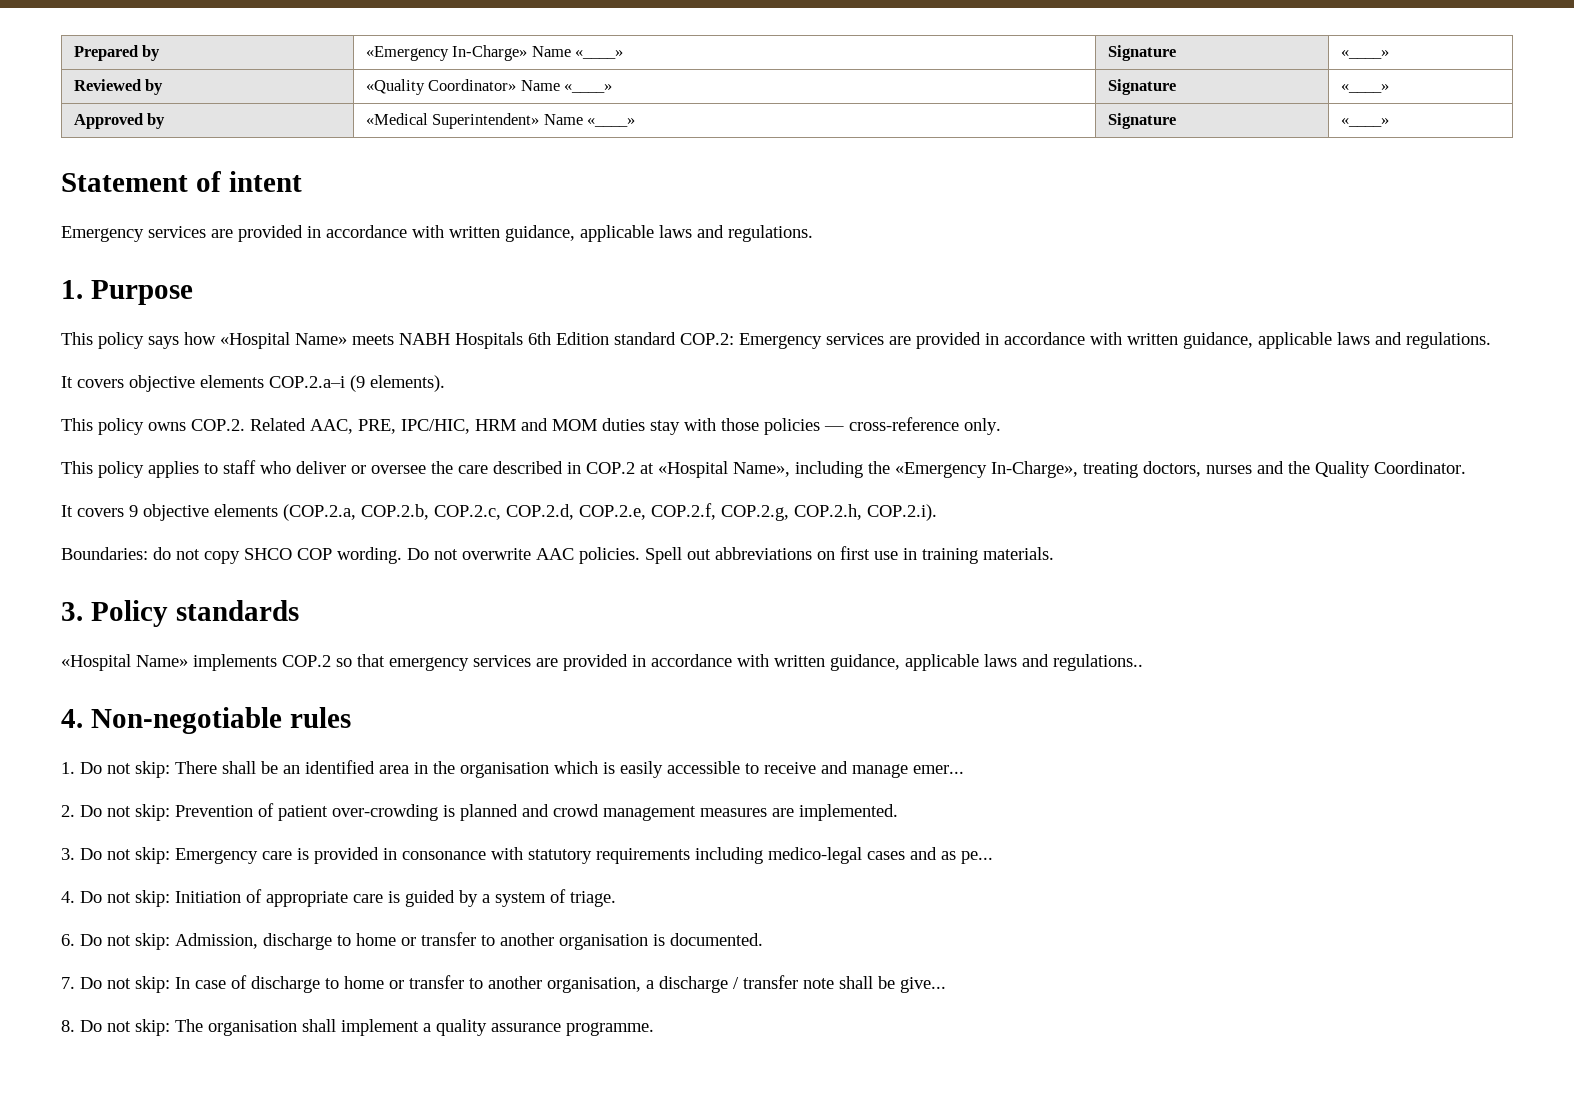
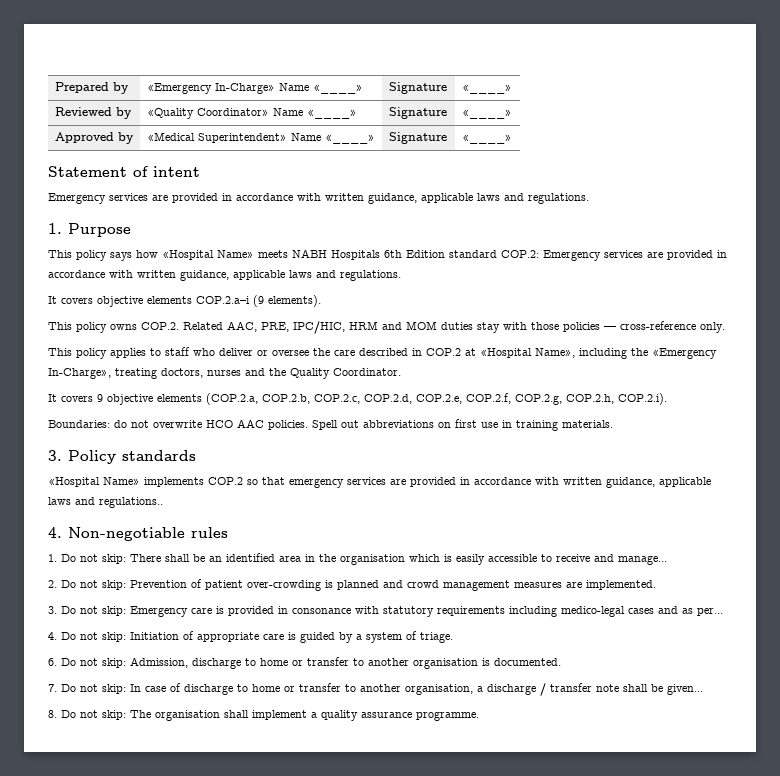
- Boundaries: do not copy SHCO COP wording. Do not overwrite AAC policies.
+ Boundaries: do not overwrite HCO AAC policies.
- 1. Do not skip: There shall be an identified area in the organisation which is easily accessible to receive and manage emer...
+ 1. Do not skip: There shall be an identified area in the organisation which is easily accessible to receive and manage...
- 3. Do not skip: Emergency care is provided in consonance with statutory requirements including medico-legal cases and as pe...
+ 3. Do not skip: Emergency care is provided in consonance with statutory requirements including medico-legal cases and as per...
- 7. Do not skip: In case of discharge to home or transfer to another organisation, a discharge / transfer note shall be give...
+ 7. Do not skip: In case of discharge to home or transfer to another organisation, a discharge / transfer note shall be given...

